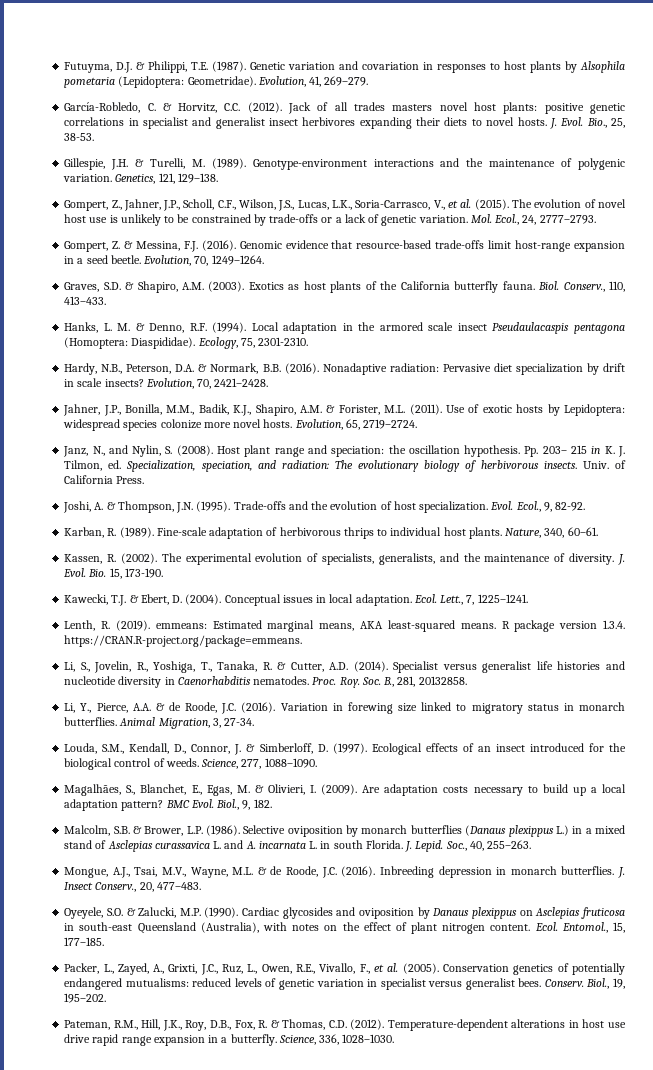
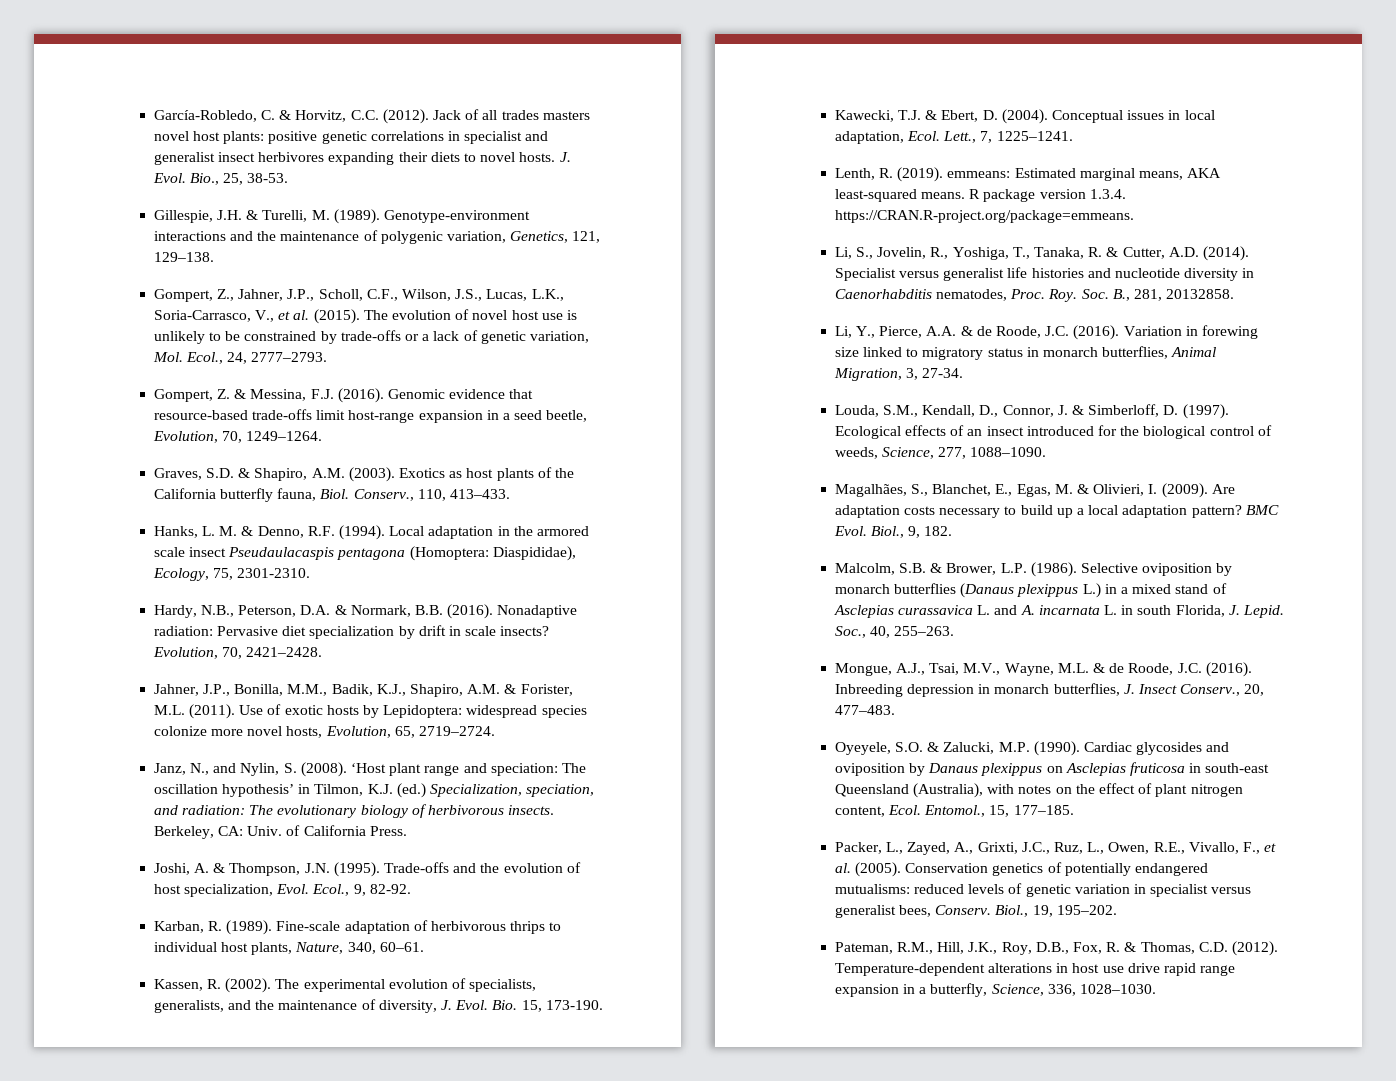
- Futuyma, D.J. & Philippi, T.E. (1987). Genetic variation and covariation in responses to host plants by Alsophila pometaria (Lepidoptera: Geometridae). Evolution, 41, 269–279.
- Genotype-environment interactions and the maintenance of polygenic variation. Genetics, 121, 129–138.
+ Genotype-environment interactions and the maintenance of polygenic variation, Genetics, 121, 129–138.
- The evolution of novel host use is unlikely to be constrained by trade-offs or a lack of genetic variation. Mol. Ecol., 24, 2777–2793.
+ The evolution of novel host use is unlikely to be constrained by trade-offs or a lack of genetic variation, Mol. Ecol., 24, 2777–2793.
- Genomic evidence that resource-based trade-offs limit host-range expansion in a seed beetle. Evolution, 70, 1249–1264.
+ Genomic evidence that resource-based trade-offs limit host-range expansion in a seed beetle, Evolution, 70, 1249–1264.
- Exotics as host plants of the California butterfly fauna. Biol.
+ Exotics as host plants of the California butterfly fauna, Biol.
- Local adaptation in the armored scale insect Pseudaulacaspis pentagona (Homoptera: Diaspididae). Ecology, 75, 2301-2310.
+ Local adaptation in the armored scale insect Pseudaulacaspis pentagona (Homoptera: Diaspididae), Ecology, 75, 2301-2310.
- Use of exotic hosts by Lepidoptera: widespread species colonize more novel hosts. Evolution, 65, 2719–2724.
+ Use of exotic hosts by Lepidoptera: widespread species colonize more novel hosts, Evolution, 65, 2719–2724.
- Host plant range and speciation: the oscillation hypothesis. Pp. 203– 215 in K. J. Tilmon, ed. Specialization, speciation, and radiation: The evolutionary biology of herbivorous insects.
+ ‘Host plant range and speciation: The oscillation hypothesis’ in Tilmon, K.J. (ed.) Specialization, speciation, and radiation: The evolutionary biology of herbivorous insects.
- Univ. of California Press.
+ Berkeley, CA: Univ. of California Press.
- Trade-offs and the evolution of host specialization. Evol.
+ Trade-offs and the evolution of host specialization, Evol.
- Fine-scale adaptation of herbivorous thrips to individual host plants. Nature, 340, 60–61.
+ Fine-scale adaptation of herbivorous thrips to individual host plants, Nature, 340, 60–61.
- The experimental evolution of specialists, generalists, and the maintenance of diversity. J. Evol.
+ The experimental evolution of specialists, generalists, and the maintenance of diversity, J. Evol.
- Conceptual issues in local adaptation. Ecol.
+ Conceptual issues in local adaptation, Ecol.
- Specialist versus generalist life histories and nucleotide diversity in Caenorhabditis nematodes. Proc.
+ Specialist versus generalist life histories and nucleotide diversity in Caenorhabditis nematodes, Proc.
- Variation in forewing size linked to migratory status in monarch butterflies. Animal Migration, 3, 27-34.
+ Variation in forewing size linked to migratory status in monarch butterflies, Animal Migration, 3, 27-34.
- Ecological effects of an insect introduced for the biological control of weeds. Science, 277, 1088–1090.
+ Ecological effects of an insect introduced for the biological control of weeds, Science, 277, 1088–1090.
- Selective oviposition by monarch butterflies (Danaus plexippus L.) in a mixed stand of Asclepias curassavica L. and A. incarnata L. in south Florida. J. Lepid.
+ Selective oviposition by monarch butterflies (Danaus plexippus L.) in a mixed stand of Asclepias curassavica L. and A. incarnata L. in south Florida, J. Lepid.
- Inbreeding depression in monarch butterflies. J. Insect Conserv., 20, 477–483.
+ Inbreeding depression in monarch butterflies, J. Insect Conserv., 20, 477–483.
- Cardiac glycosides and oviposition by Danaus plexippus on Asclepias fruticosa in south-east Queensland (Australia), with notes on the effect of plant nitrogen content. Ecol.
+ Cardiac glycosides and oviposition by Danaus plexippus on Asclepias fruticosa in south-east Queensland (Australia), with notes on the effect of plant nitrogen content, Ecol.
- Conservation genetics of potentially endangered mutualisms: reduced levels of genetic variation in specialist versus generalist bees. Conserv.
+ Conservation genetics of potentially endangered mutualisms: reduced levels of genetic variation in specialist versus generalist bees, Conserv.
- Temperature-dependent alterations in host use drive rapid range expansion in a butterfly. Science, 336, 1028–1030.
+ Temperature-dependent alterations in host use drive rapid range expansion in a butterfly, Science, 336, 1028–1030.

